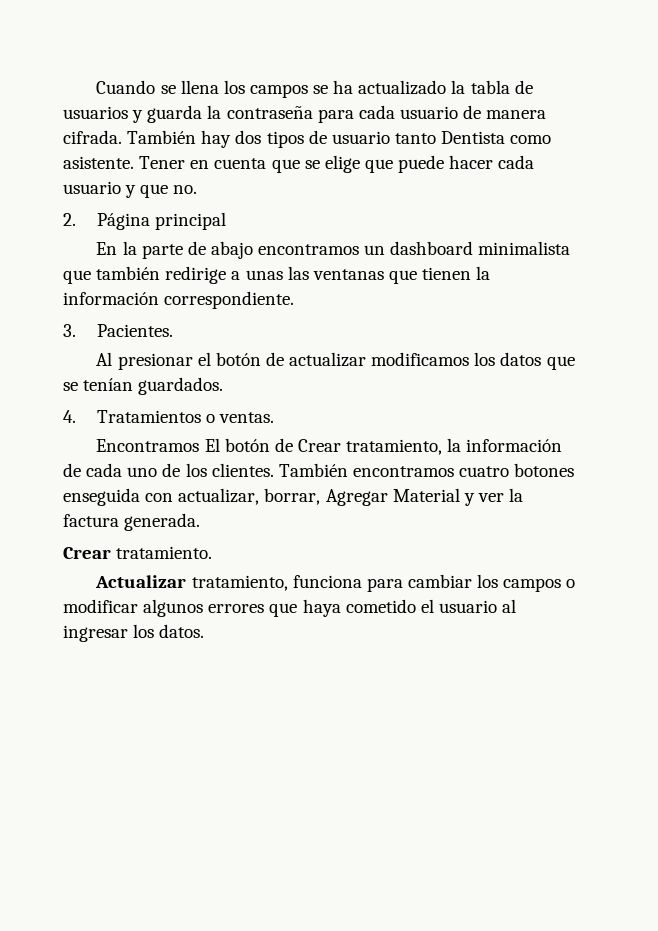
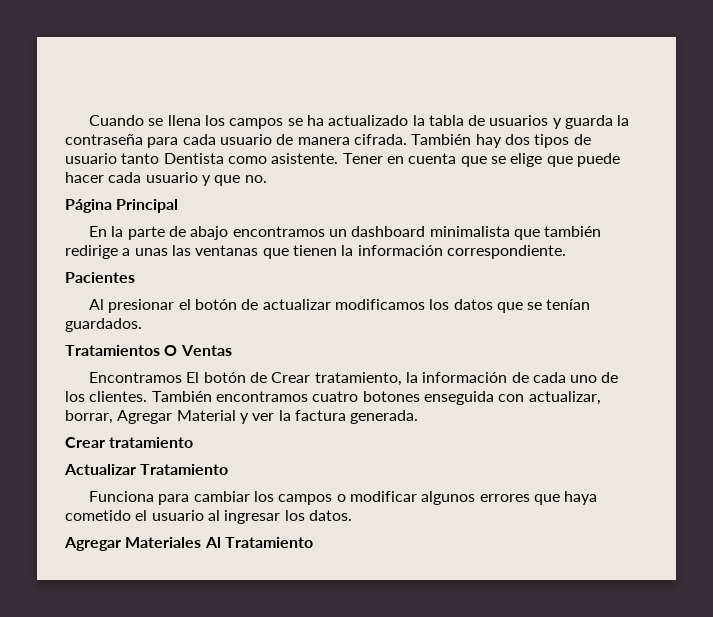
- 2. Página principal
+ Página Principal
- 3. Pacientes.
+ Pacientes
- 4. Tratamientos o ventas.
+ Tratamientos O Ventas
- Crear tratamiento.
+ Crear tratamiento
- Actualizar tratamiento, funciona para cambiar los campos o modificar algunos errores que haya cometido el usuario al ingresar los datos.
+ Actualizar Tratamiento
+ Funciona para cambiar los campos o modificar algunos errores que haya cometido el usuario al ingresar los datos.
+ Agregar Materiales Al Tratamiento

